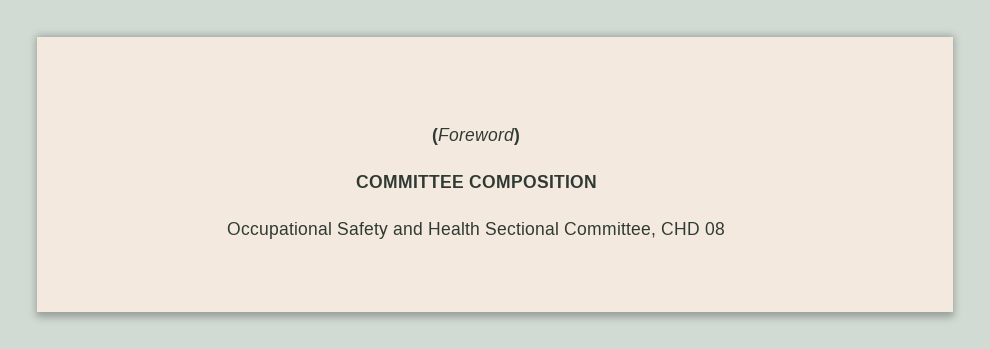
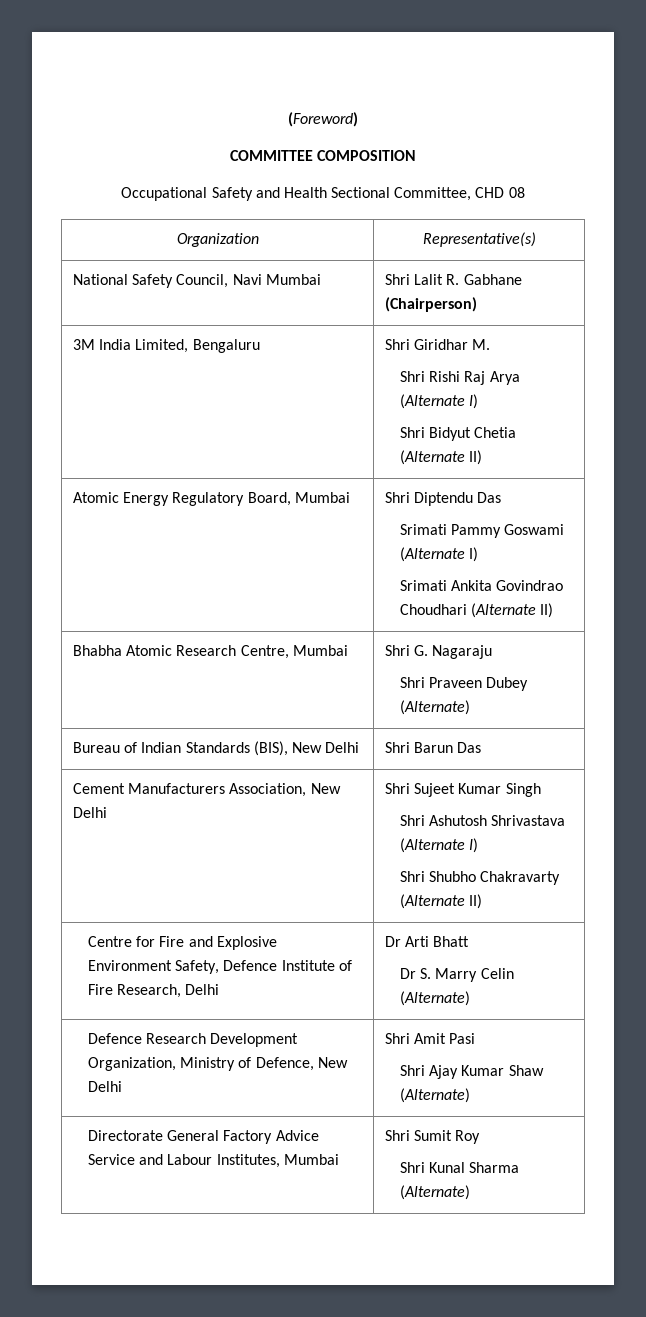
+ Organization | Representative(s)
+ National Safety Council, Navi Mumbai | Shri Lalit R. Gabhane (Chairperson)
+ 3M India Limited, Bengaluru | Shri Giridhar M.
+ Shri Rishi Raj Arya (Alternate I)
+ Shri Bidyut Chetia (Alternate II)
+ Atomic Energy Regulatory Board, Mumbai | Shri Diptendu Das
+ Srimati Pammy Goswami (Alternate I)
+ Srimati Ankita Govindrao Choudhari (Alternate II)
+ Bhabha Atomic Research Centre, Mumbai | Shri G. Nagaraju
+ Shri Praveen Dubey (Alternate)
+ Bureau of Indian Standards (BIS), New Delhi | Shri Barun Das
+ Cement Manufacturers Association, New Delhi | Shri Sujeet Kumar Singh
+ Shri Ashutosh Shrivastava (Alternate I)
+ Shri Shubho Chakravarty (Alternate II)
+ Centre for Fire and Explosive Environment Safety, Defence Institute of Fire Research, Delhi | Dr Arti Bhatt
+ Dr S. Marry Celin (Alternate)
+ Defence Research Development Organization, Ministry of Defence, New Delhi | Shri Amit Pasi
+ Shri Ajay Kumar Shaw (Alternate)
+ Directorate General Factory Advice Service and Labour Institutes, Mumbai | Shri Sumit Roy
+ Shri Kunal Sharma (Alternate)

